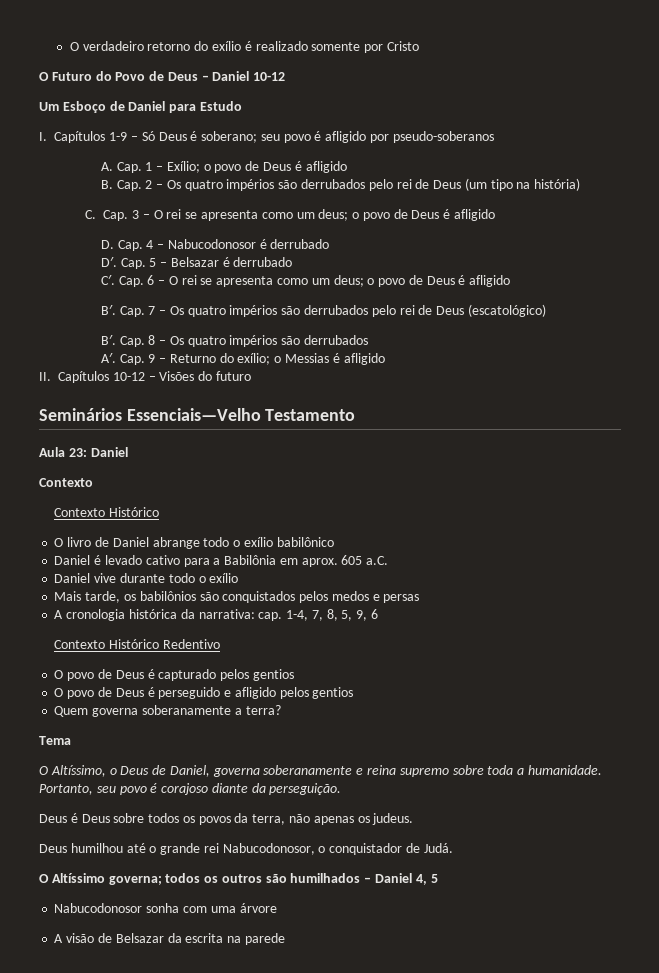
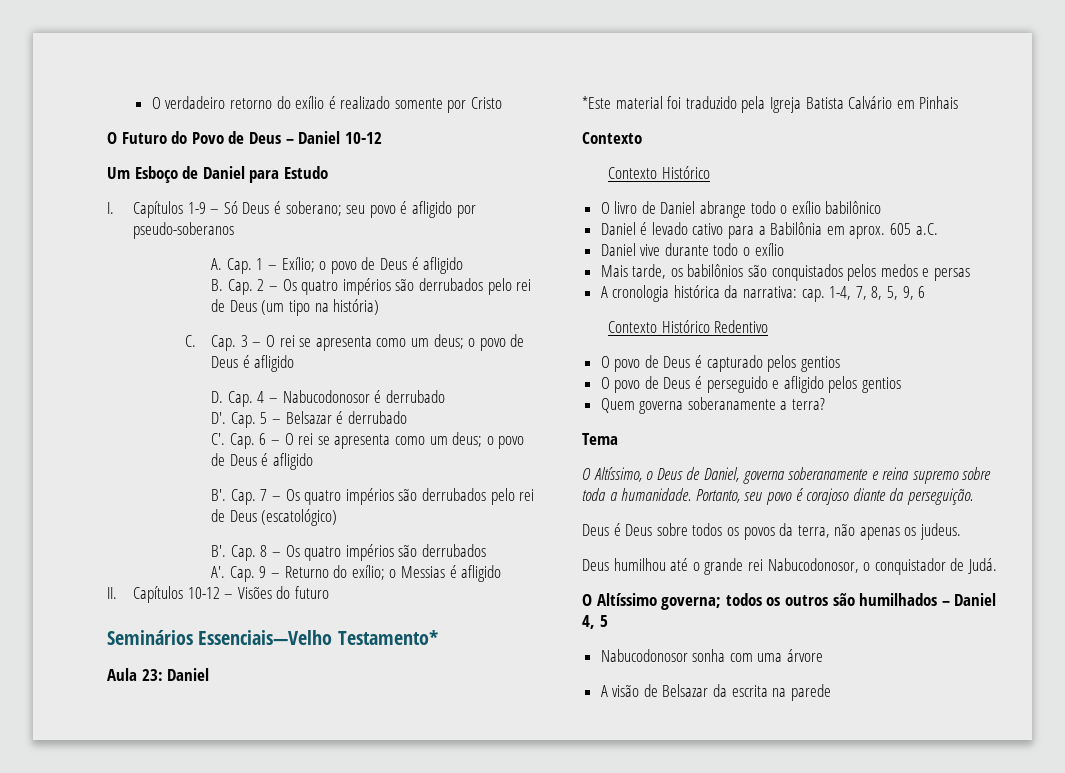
- Seminários Essenciais—Velho Testamento
+ Seminários Essenciais—Velho Testamento*
+ *Este material foi traduzido pela Igreja Batista Calvário em Pinhais

